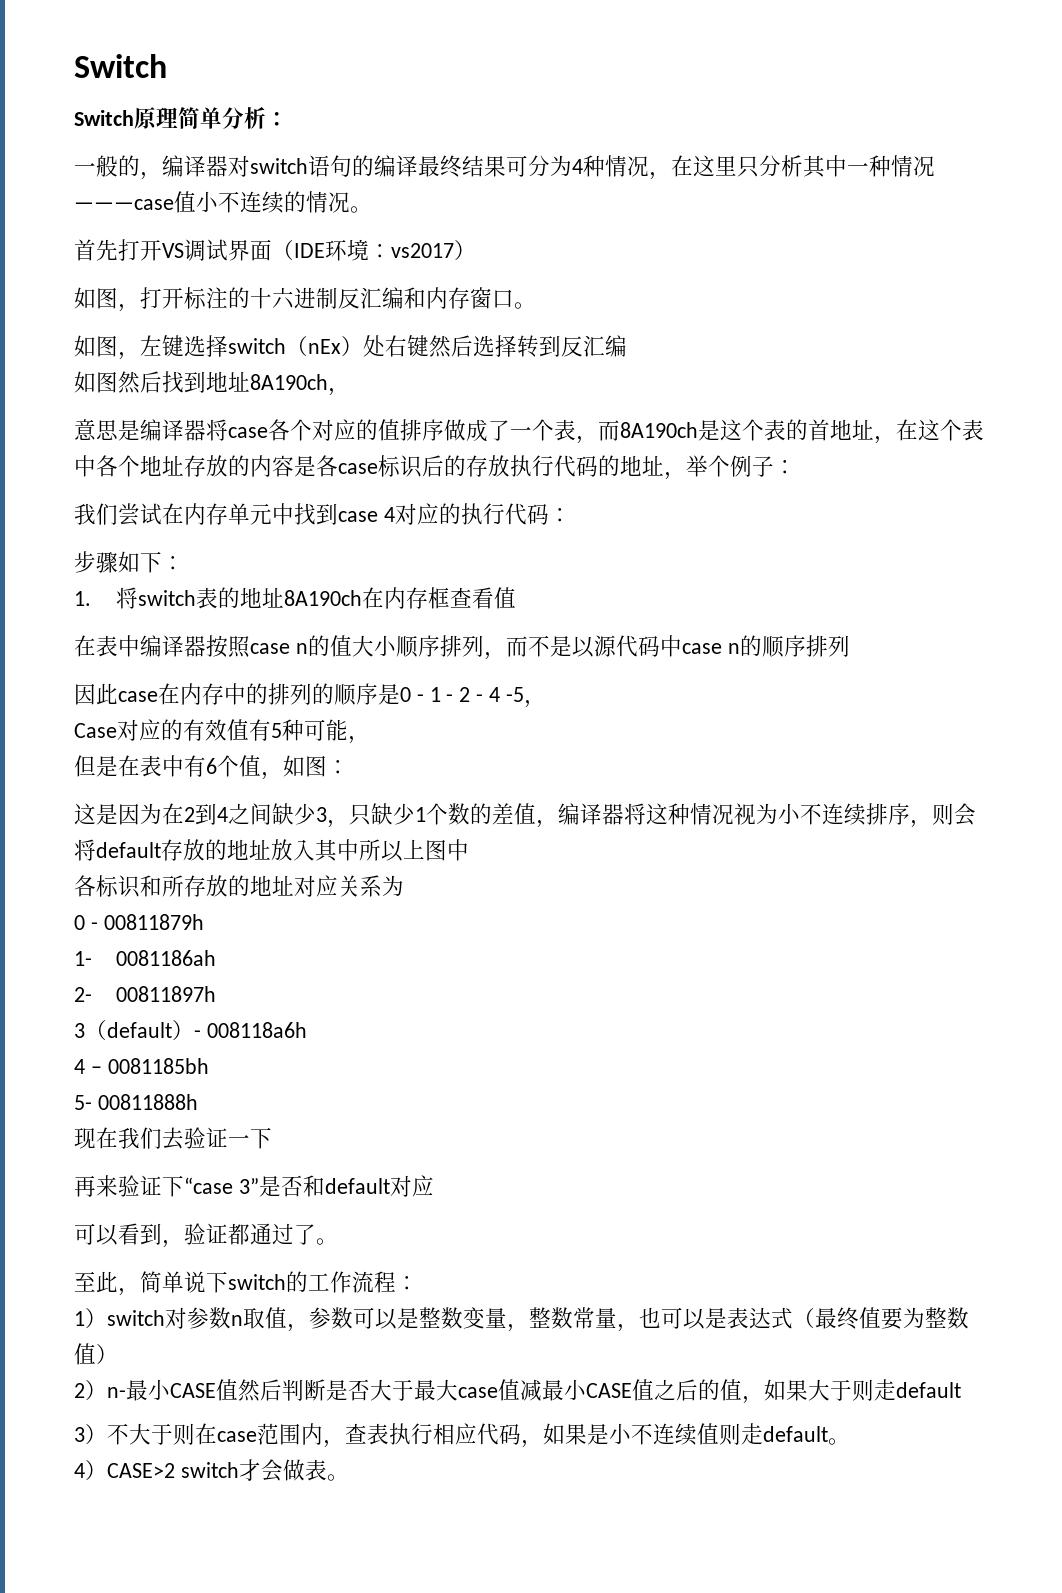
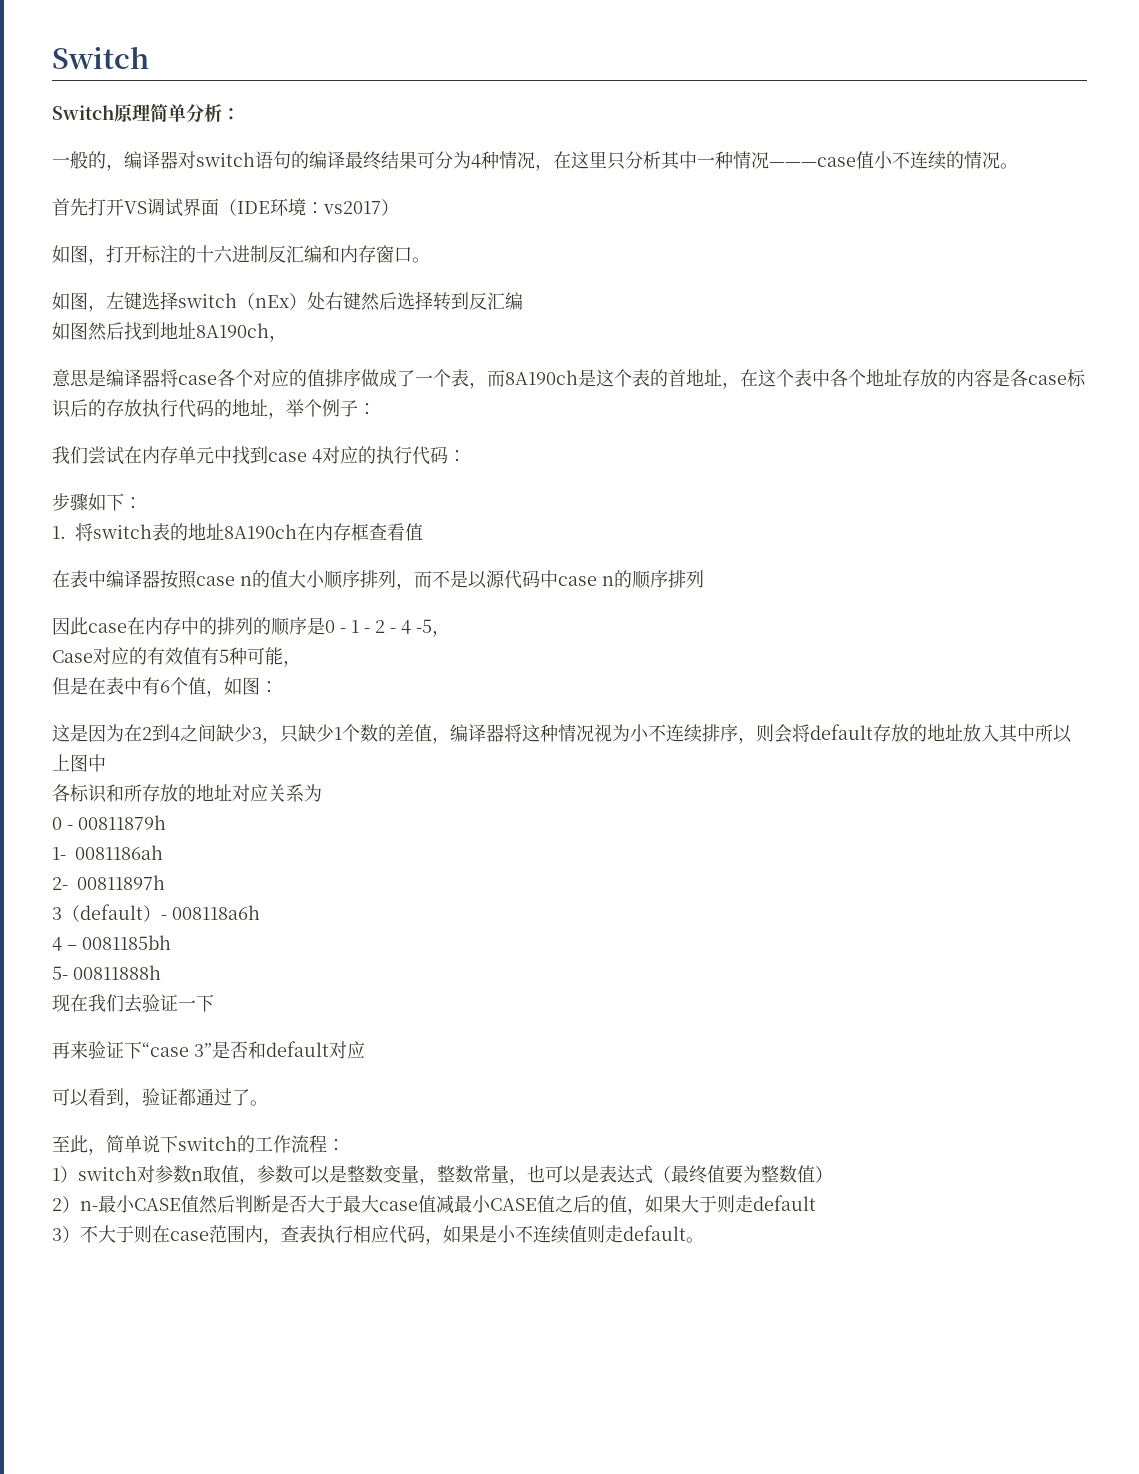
- 4）CASE>2 switch才会做表。

